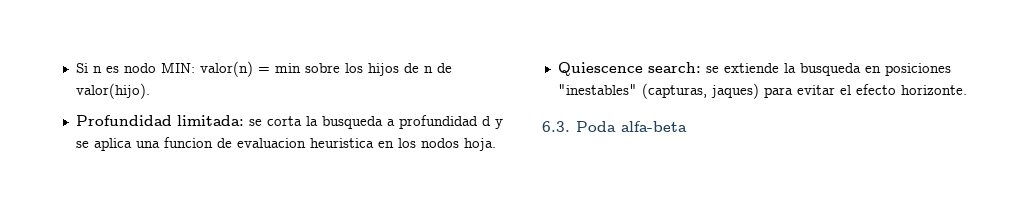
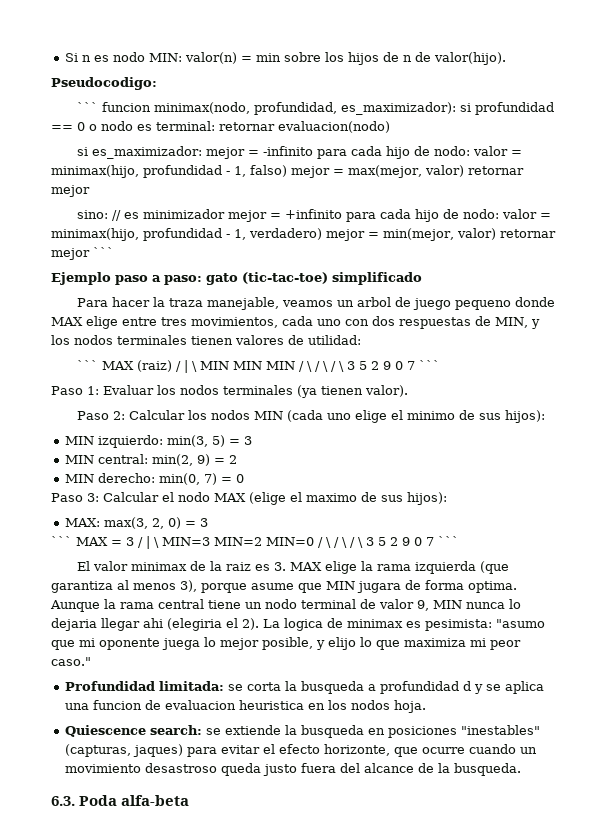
+ Pseudocodigo:
+ ``` funcion minimax(nodo, profundidad, es_maximizador): si profundidad == 0 o nodo es terminal: retornar evaluacion(nodo)
+ si es_maximizador: mejor = -infinito para cada hijo de nodo: valor = minimax(hijo, profundidad - 1, falso) mejor = max(mejor, valor) retornar mejor
+ sino: // es minimizador mejor = +infinito para cada hijo de nodo: valor = minimax(hijo, profundidad - 1, verdadero) mejor = min(mejor, valor) retornar mejor ```
+ Ejemplo paso a paso: gato (tic-tac-toe) simplificado
+ Para hacer la traza manejable, veamos un arbol de juego pequeno donde MAX elige entre tres movimientos, cada uno con dos respuestas de MIN, y los nodos terminales tienen valores de utilidad:
+ ``` MAX (raiz) / | \ MIN MIN MIN / \ / \ / \ 3 5 2 9 0 7 ```
+ Paso 1: Evaluar los nodos terminales (ya tienen valor).
+ Paso 2: Calcular los nodos MIN (cada uno elige el minimo de sus hijos):
+ MIN izquierdo: min(3, 5) = 3
+ MIN central: min(2, 9) = 2
+ MIN derecho: min(0, 7) = 0
+ Paso 3: Calcular el nodo MAX (elige el maximo de sus hijos):
+ MAX: max(3, 2, 0) = 3
+ ``` MAX = 3 / | \ MIN=3 MIN=2 MIN=0 / \ / \ / \ 3 5 2 9 0 7 ```
+ El valor minimax de la raiz es 3. MAX elige la rama izquierda (que garantiza al menos 3), porque asume que MIN jugara de forma optima. Aunque la rama central tiene un nodo terminal de valor 9, MIN nunca lo dejaria llegar ahi (elegiria el 2). La logica de minimax es pesimista: "asumo que mi oponente juega lo mejor posible, y elijo lo que maximiza mi peor caso."
- Quiescence search: se extiende la busqueda en posiciones "inestables" (capturas, jaques) para evitar el efecto horizonte.
+ Quiescence search: se extiende la busqueda en posiciones "inestables" (capturas, jaques) para evitar el efecto horizonte, que ocurre cuando un movimiento desastroso queda justo fuera del alcance de la busqueda.

